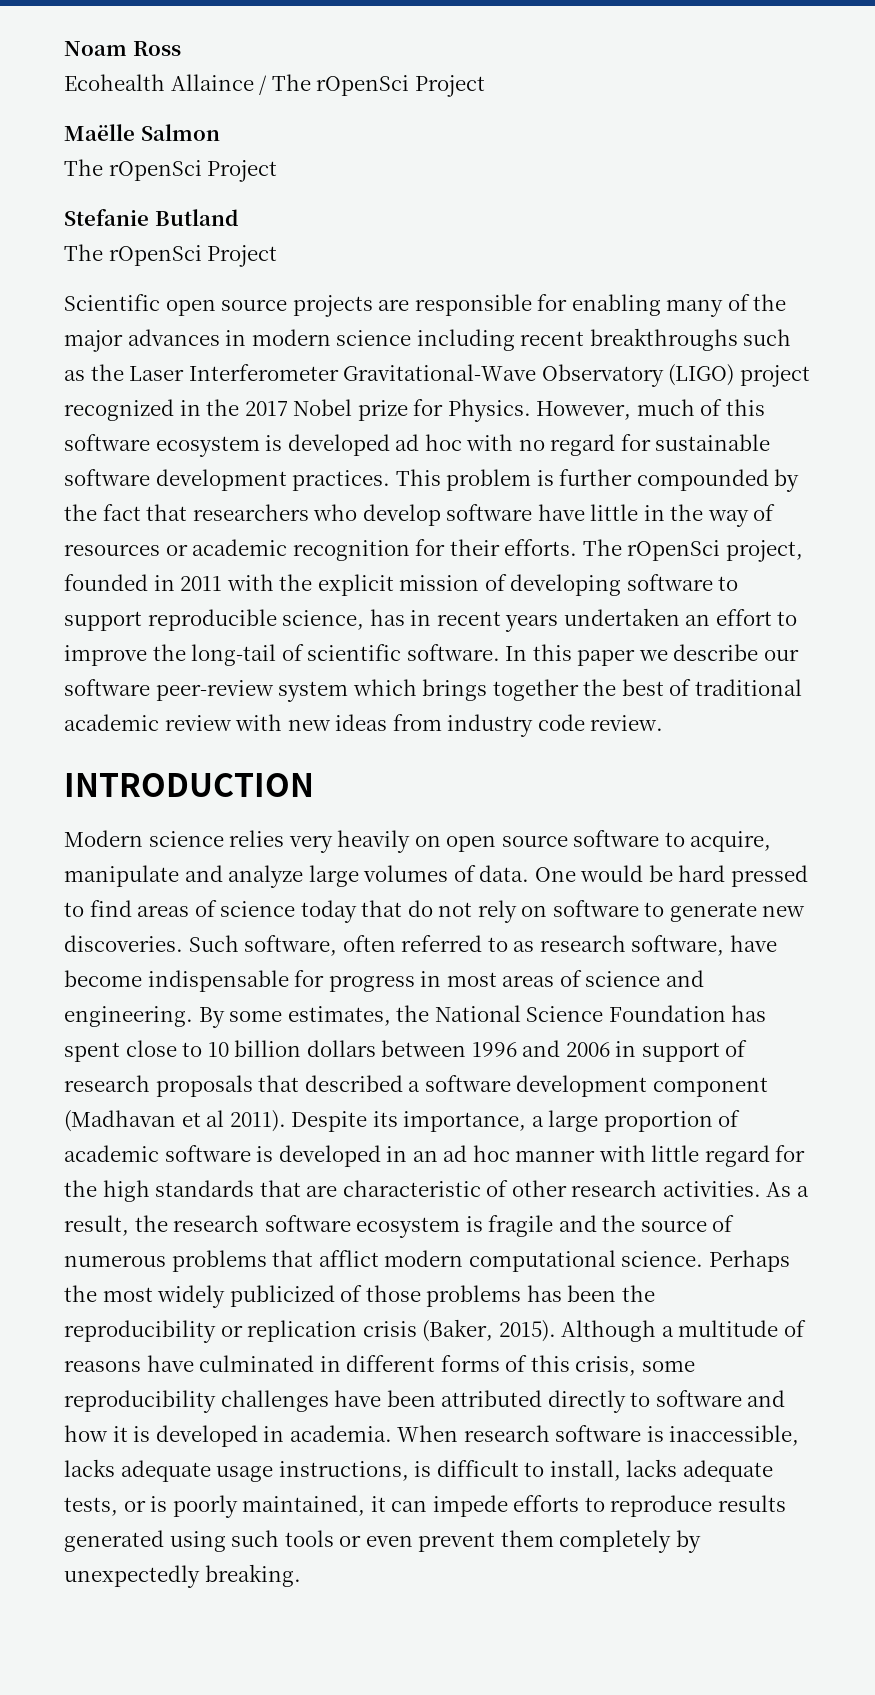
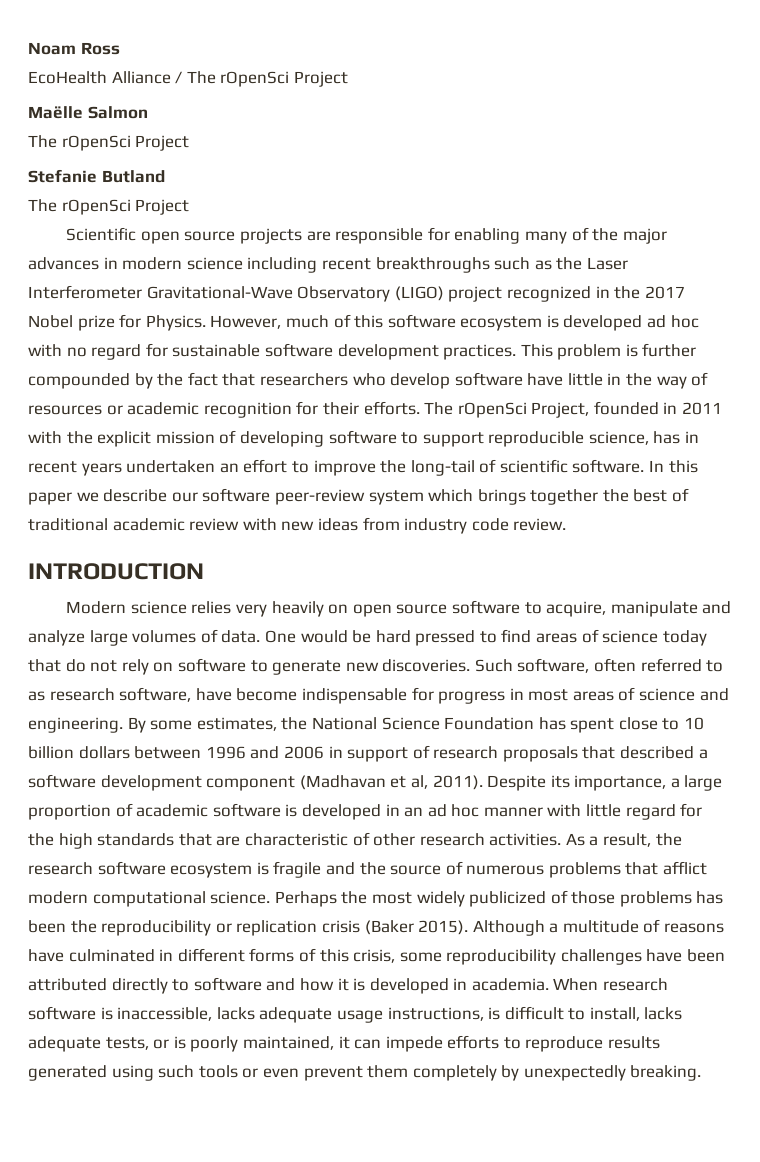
- Ecohealth Allaince / The rOpenSci Project
+ EcoHealth Alliance / The rOpenSci Project
- The rOpenSci project, founded in 2011 with the explicit mission of developing software to support reproducible science, has in recent years undertaken an effort to improve the long-tail of scientific software.
+ The rOpenSci Project, founded in 2011 with the explicit mission of developing software to support reproducible science, has in recent years undertaken an effort to improve the long-tail of scientific software.
- By some estimates, the National Science Foundation has spent close to 10 billion dollars between 1996 and 2006 in support of research proposals that described a software development component (Madhavan et al 2011).
+ By some estimates, the National Science Foundation has spent close to 10 billion dollars between 1996 and 2006 in support of research proposals that described a software development component (Madhavan et al, 2011).
- Perhaps the most widely publicized of those problems has been the reproducibility or replication crisis (Baker, 2015).
+ Perhaps the most widely publicized of those problems has been the reproducibility or replication crisis (Baker 2015).

